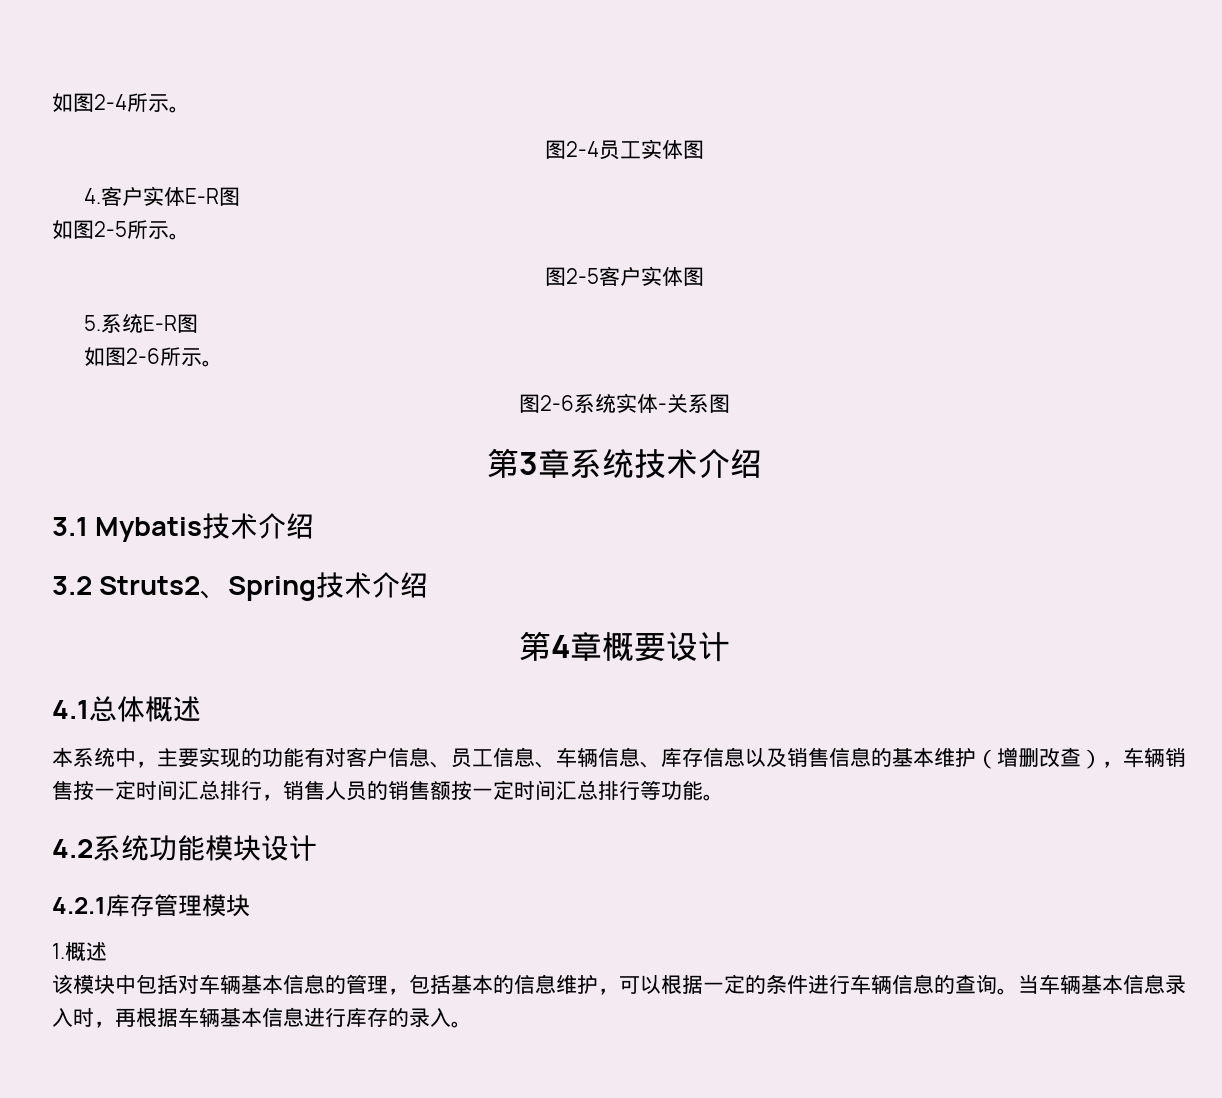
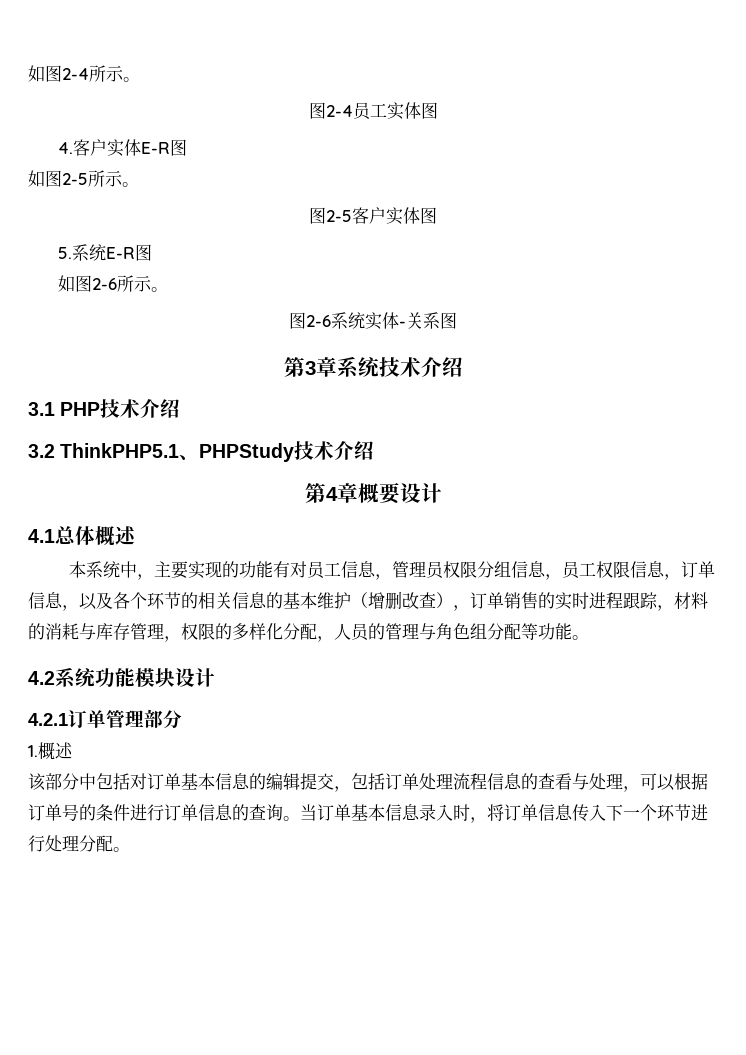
- 3.1 Mybatis技术介绍
+ 3.1 PHP技术介绍
- 3.2 Struts2、Spring技术介绍
+ 3.2 ThinkPHP5.1、PHPStudy技术介绍
- 本系统中，主要实现的功能有对客户信息、员工信息、车辆信息、库存信息以及销售信息的基本维护（增删改查），车辆销售按一定时间汇总排行，销售人员的销售额按一定时间汇总排行等功能。
+ 本系统中，主要实现的功能有对员工信息，管理员权限分组信息，员工权限信息，订单信息，以及各个环节的相关信息的基本维护（增删改查），订单销售的实时进程跟踪，材料的消耗与库存管理，权限的多样化分配，人员的管理与角色组分配等功能。
- 4.2.1库存管理模块
+ 4.2.1订单管理部分
- 该模块中包括对车辆基本信息的管理，包括基本的信息维护，可以根据一定的条件进行车辆信息的查询。
+ 该部分中包括对订单基本信息的编辑提交，包括订单处理流程信息的查看与处理，可以根据订单号的条件进行订单信息的查询。
- 当车辆基本信息录入时，再根据车辆基本信息进行库存的录入。
+ 当订单基本信息录入时，将订单信息传入下一个环节进行处理分配。

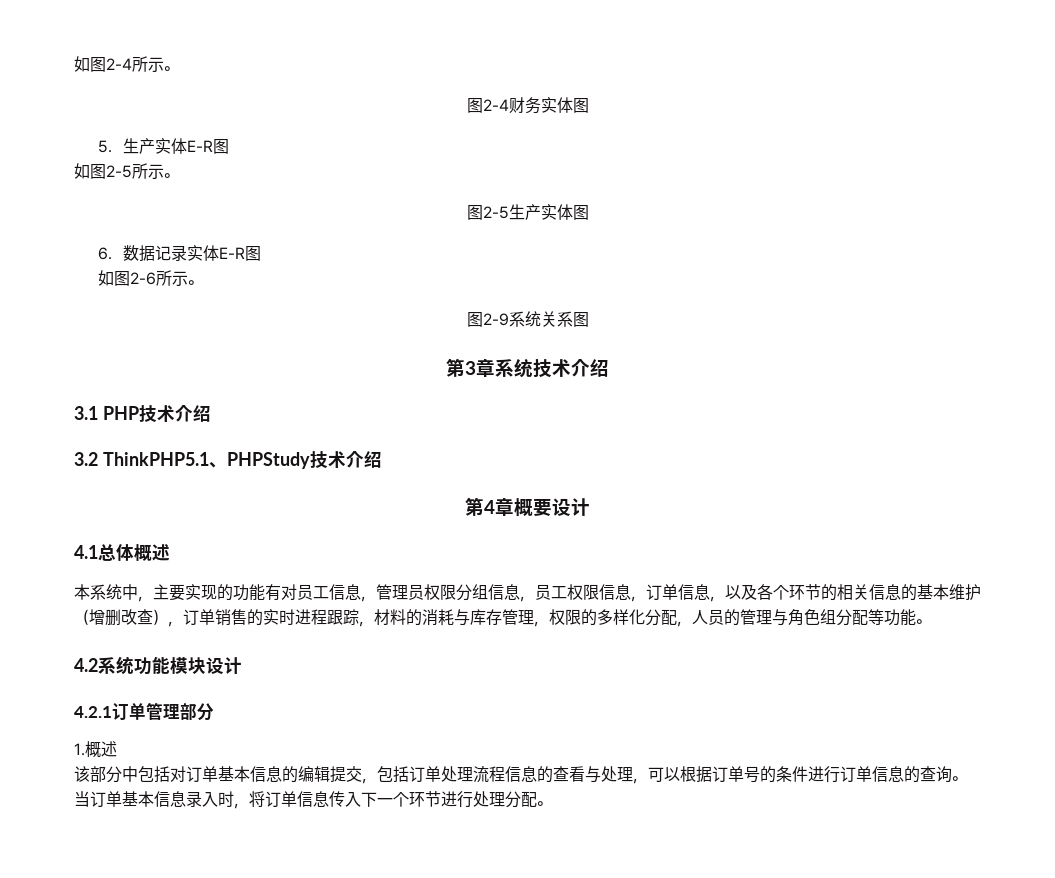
- 图2-4员工实体图
- 4.客户实体E-R图
+ 图2-4财务实体图
+ 5.生产实体E-R图
- 图2-5客户实体图
- 5.系统E-R图
+ 图2-5生产实体图
+ 6.数据记录实体E-R图
- 图2-6系统实体-关系图
+ 图2-9系统关系图

